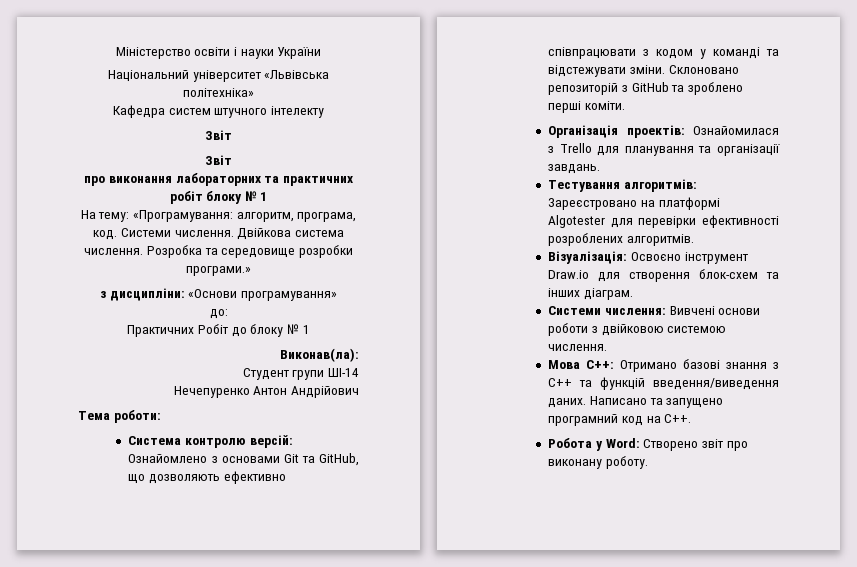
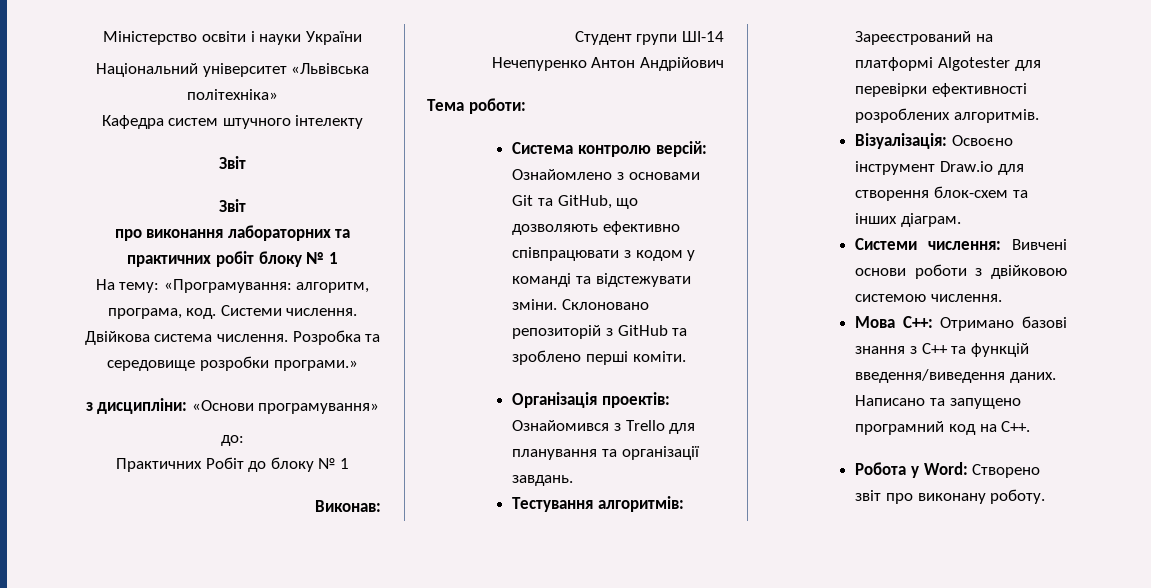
- Виконав(ла):
+ Виконав:
- Організація проектів: Ознайомилася з Trello для планування та організації завдань.
+ Організація проектів: Ознайомився з Trello для планування та організації завдань.
- Тестування алгоритмів: Зареєстровано на платформі Algotester для перевірки ефективності розроблених алгоритмів.
+ Тестування алгоритмів: Зареєстрований на платформі Algotester для перевірки ефективності розроблених алгоритмів.

